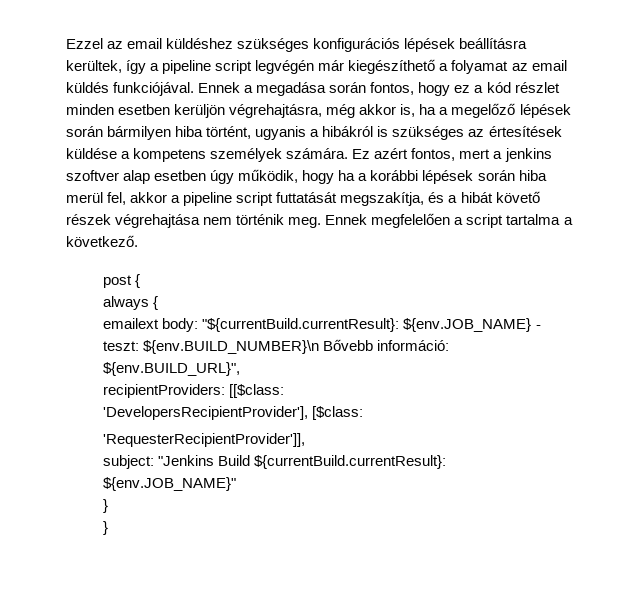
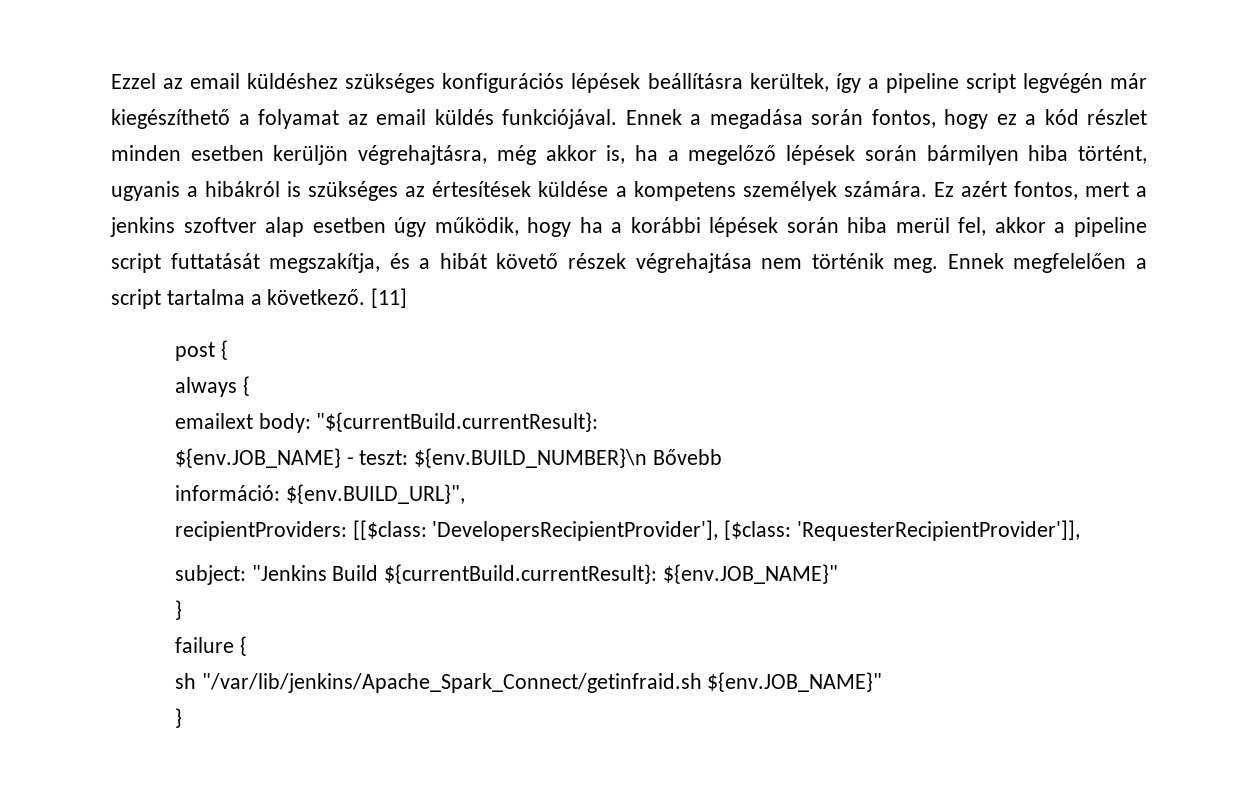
+ [11]
- emailext body: "${currentBuild.currentResult}: ${env.JOB_NAME} - teszt: ${env.BUILD_NUMBER}\n Bővebb információ: ${env.BUILD_URL}",
+ emailext body: "${currentBuild.currentResult}:
+ ${env.JOB_NAME} - teszt: ${env.BUILD_NUMBER}\n Bővebb
+ információ: ${env.BUILD_URL}",
- recipientProviders: [[$class:
- 'DevelopersRecipientProvider'], [$class:
- 'RequesterRecipientProvider']],
+ recipientProviders: [[$class: 'DevelopersRecipientProvider'], [$class: 'RequesterRecipientProvider']],
+ failure {
+ sh "/var/lib/jenkins/Apache_Spark_Connect/getinfraid.sh ${env.JOB_NAME}"

